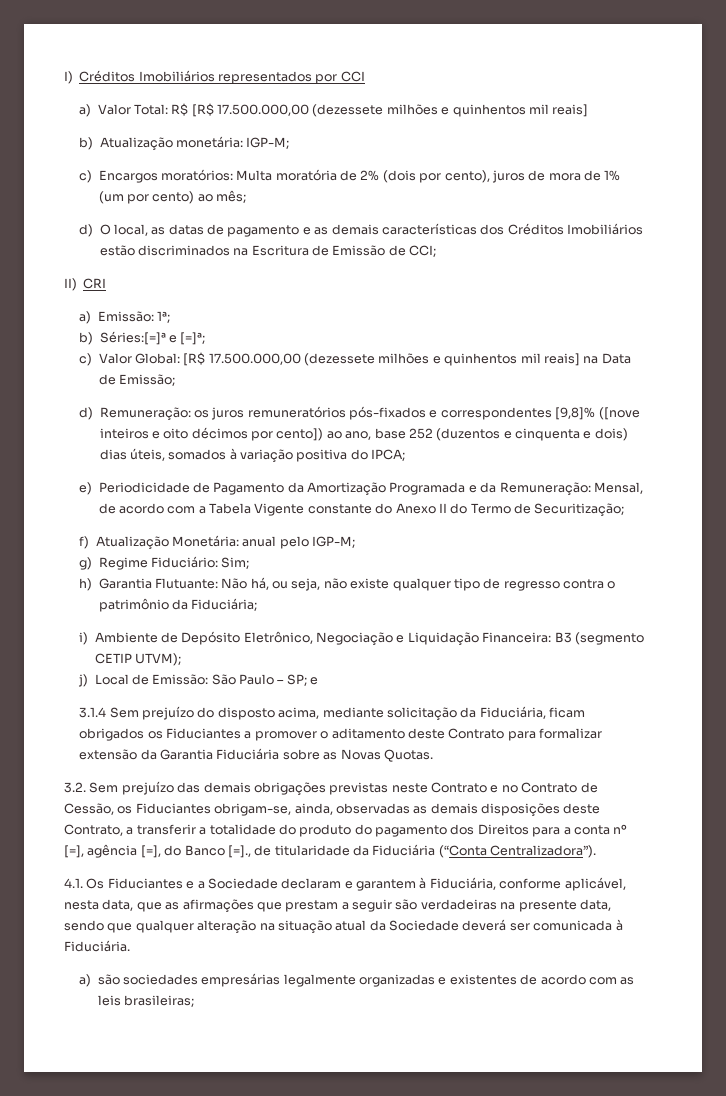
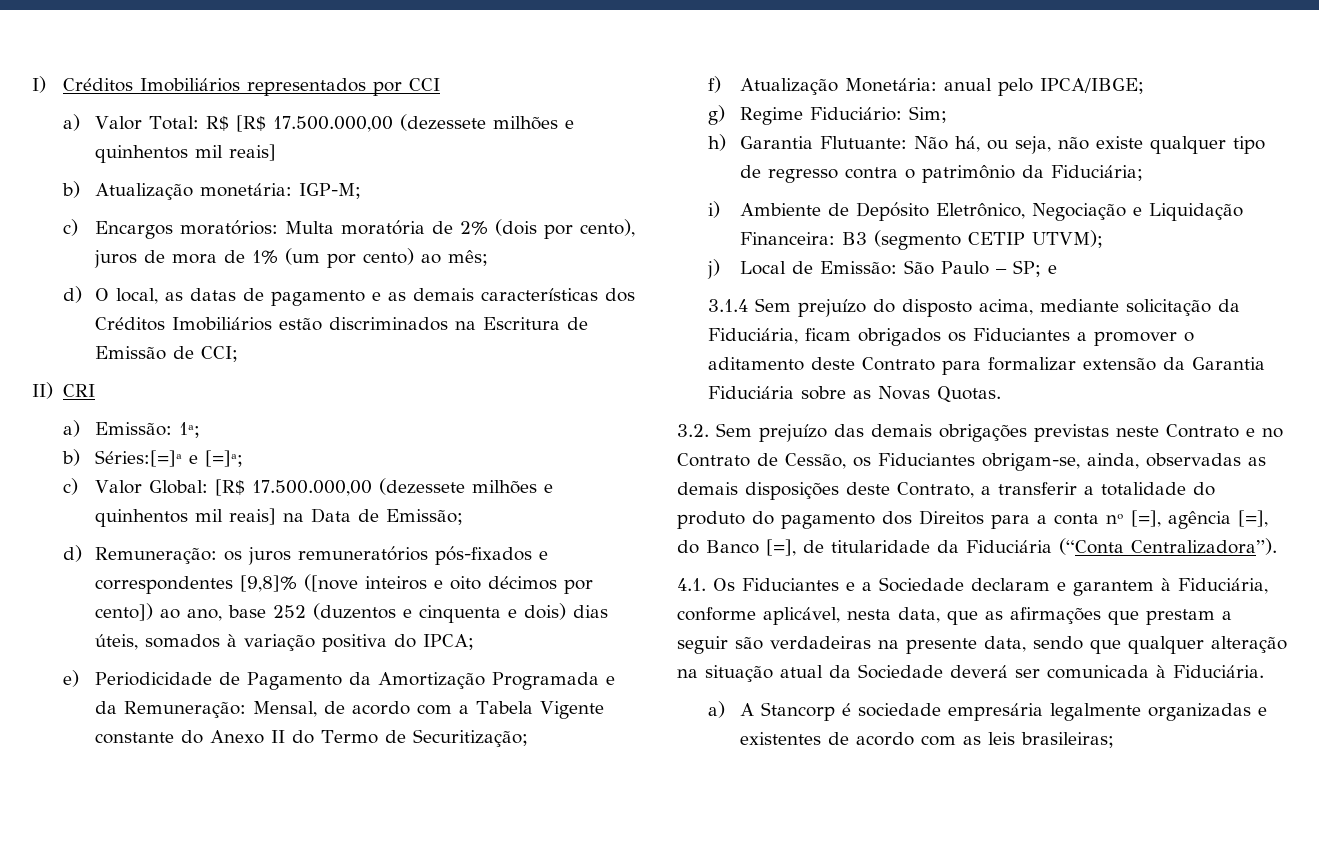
- f) Atualização Monetária: anual pelo IGP-M;
+ f) Atualização Monetária: anual pelo IPCA/IBGE;
- 3.2. Sem prejuízo das demais obrigações previstas neste Contrato e no Contrato de Cessão, os Fiduciantes obrigam-se, ainda, observadas as demais disposições deste Contrato, a transferir a totalidade do produto do pagamento dos Direitos para a conta nº [=], agência [=], do Banco [=]., de titularidade da Fiduciária (“Conta Centralizadora”).
+ 3.2. Sem prejuízo das demais obrigações previstas neste Contrato e no Contrato de Cessão, os Fiduciantes obrigam-se, ainda, observadas as demais disposições deste Contrato, a transferir a totalidade do produto do pagamento dos Direitos para a conta nº [=], agência [=], do Banco [=], de titularidade da Fiduciária (“Conta Centralizadora”).
- a) são sociedades empresárias legalmente organizadas e existentes de acordo com as leis brasileiras;
+ a) A Stancorp é sociedade empresária legalmente organizadas e existentes de acordo com as leis brasileiras;

